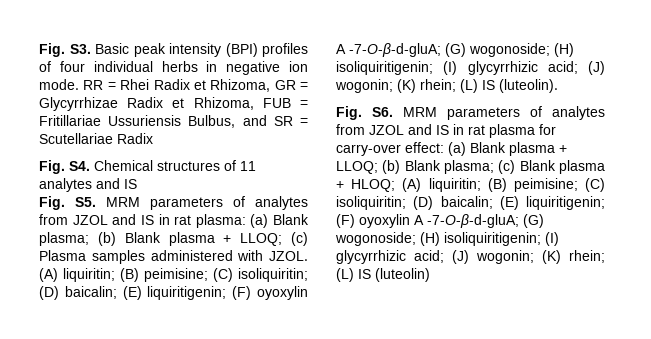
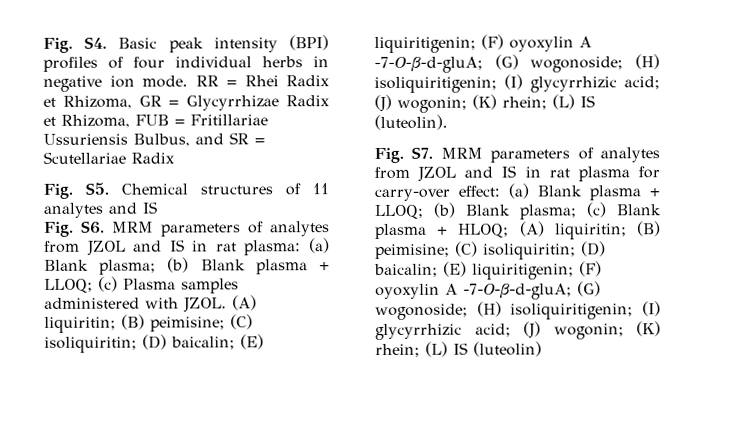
- Fig. S3. Basic peak intensity (BPI) profiles of four individual herbs in negative ion mode.
+ Fig. S4. Basic peak intensity (BPI) profiles of four individual herbs in negative ion mode.
- Fig. S4. Chemical structures of 11 analytes and IS
+ Fig. S5. Chemical structures of 11 analytes and IS
- Fig. S5. MRM parameters of analytes from JZOL and IS in rat plasma: (a) Blank plasma; (b) Blank plasma + LLOQ; (c) Plasma samples administered with JZOL.
+ Fig. S6. MRM parameters of analytes from JZOL and IS in rat plasma: (a) Blank plasma; (b) Blank plasma + LLOQ; (c) Plasma samples administered with JZOL.
- Fig. S6. MRM parameters of analytes from JZOL and IS in rat plasma for carry-over effect: (a) Blank plasma + LLOQ; (b) Blank plasma; (c) Blank plasma + HLOQ; (A) liquiritin; (B) peimisine; (C) isoliquiritin; (D) baicalin; (E) liquiritigenin; (F) oyoxylin A -7-O-β-d-gluA; (G) wogonoside; (H) isoliquiritigenin; (I) glycyrrhizic acid; (J) wogonin; (K) rhein; (L) IS (luteolin)
+ Fig. S7. MRM parameters of analytes from JZOL and IS in rat plasma for carry-over effect: (a) Blank plasma + LLOQ; (b) Blank plasma; (c) Blank plasma + HLOQ; (A) liquiritin; (B) peimisine; (C) isoliquiritin; (D) baicalin; (E) liquiritigenin; (F) oyoxylin A -7-O-β-d-gluA; (G) wogonoside; (H) isoliquiritigenin; (I) glycyrrhizic acid; (J) wogonin; (K) rhein; (L) IS (luteolin)

